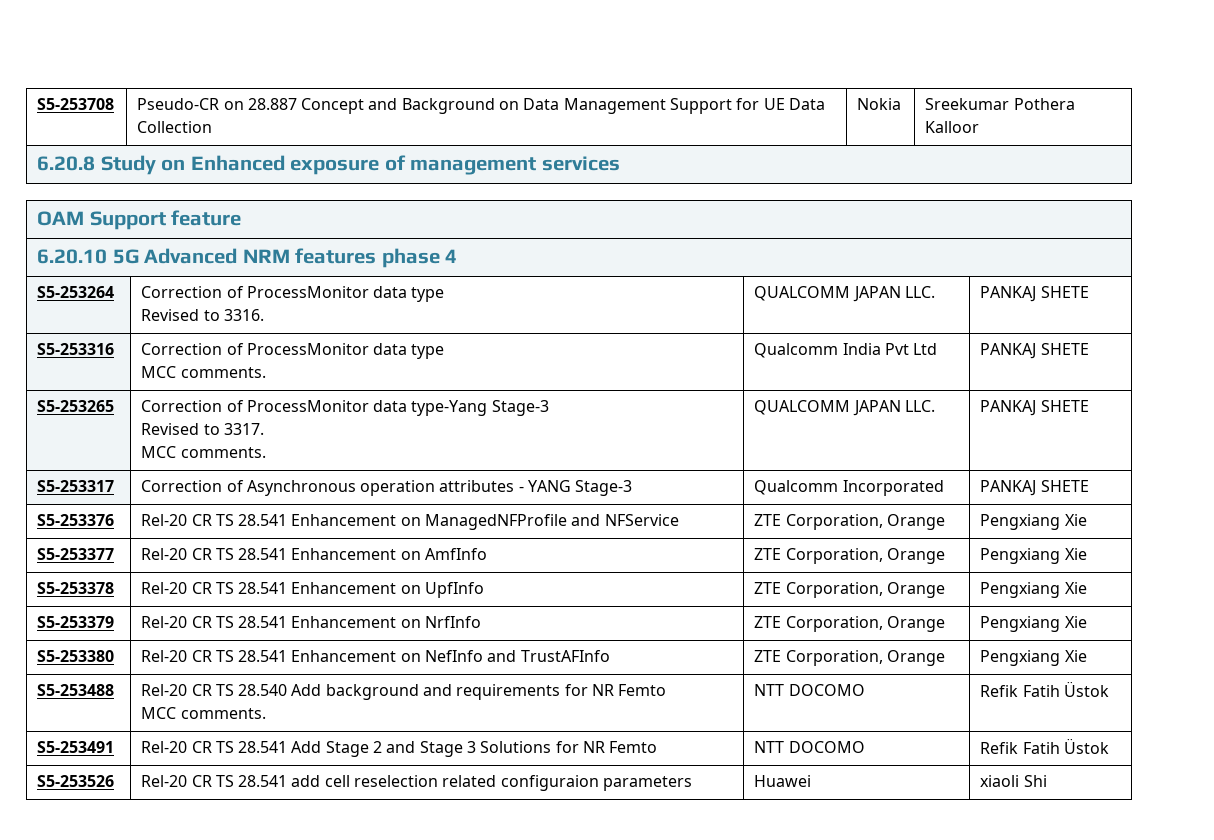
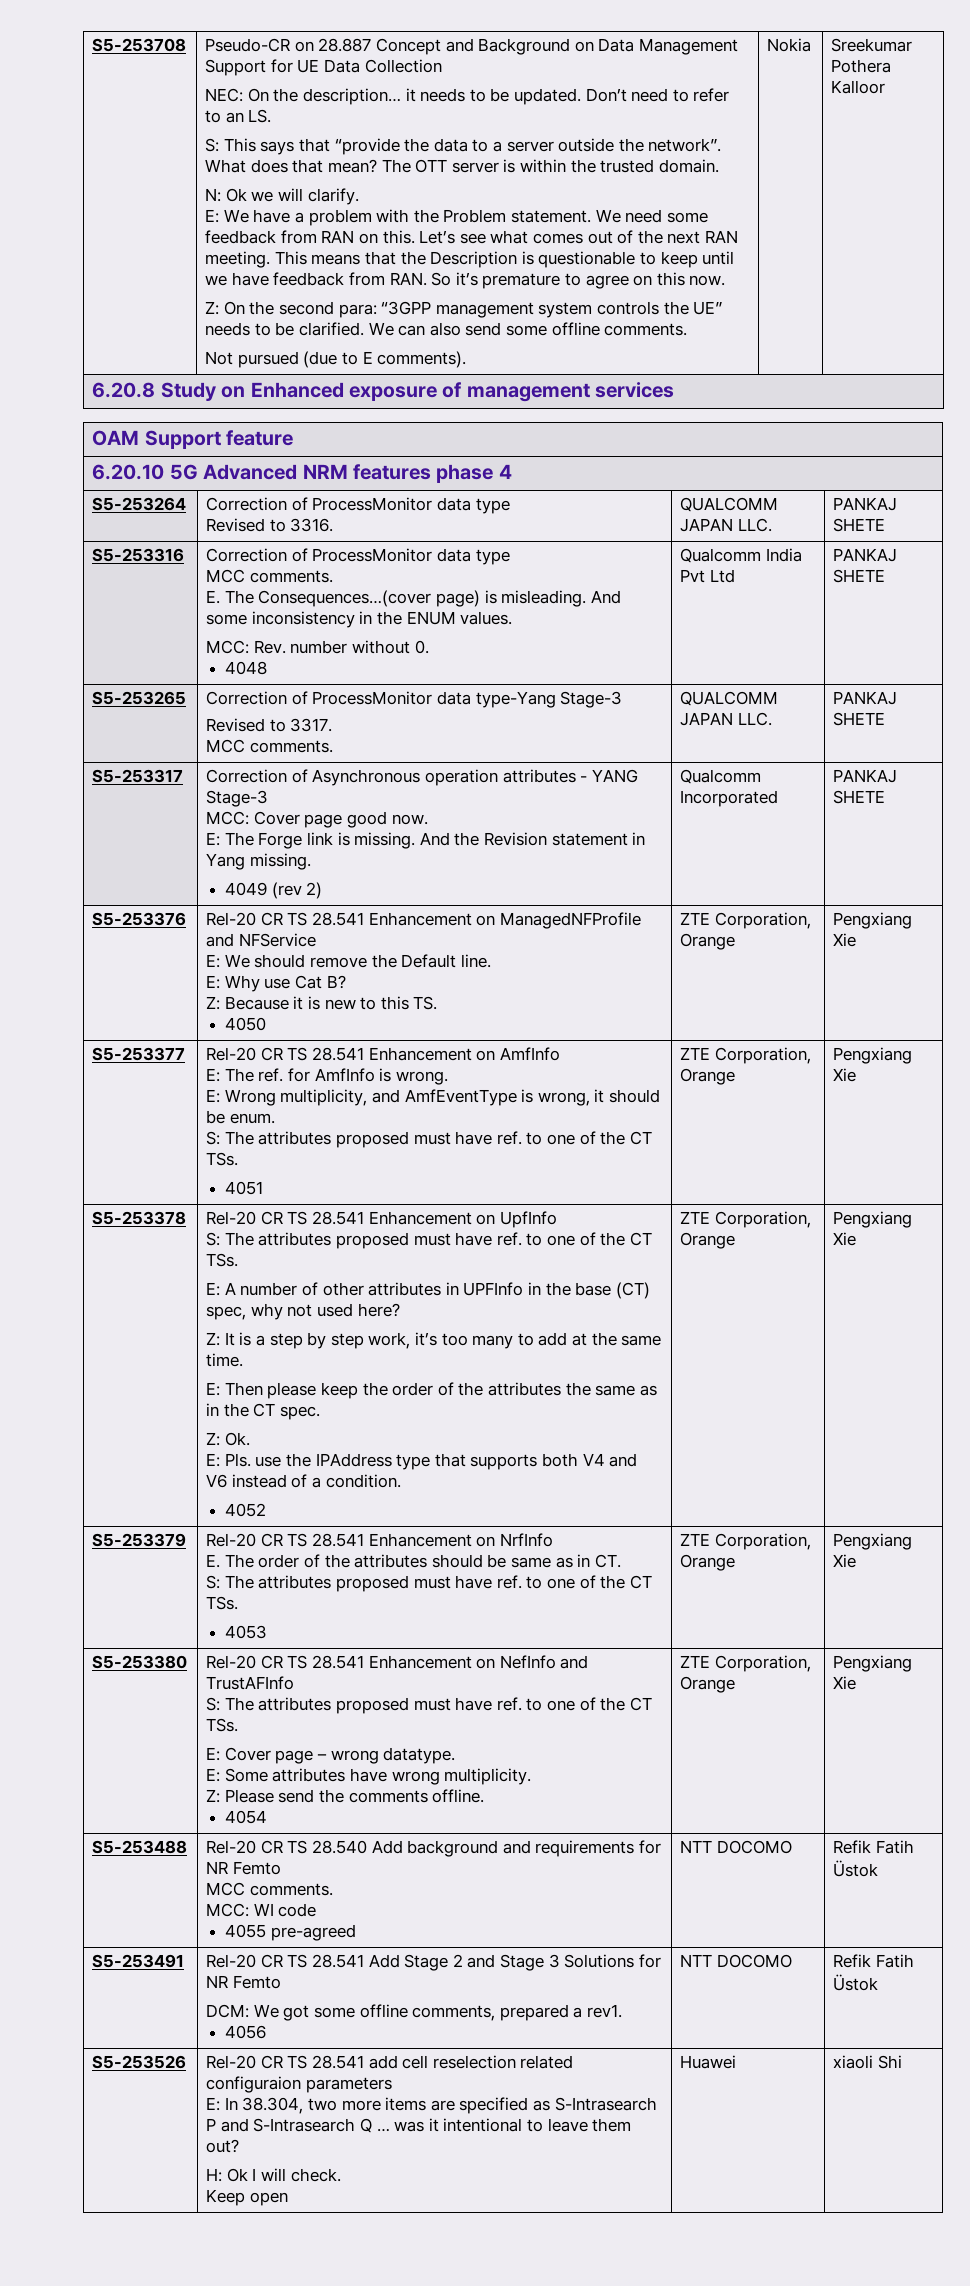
+ NEC: On the description… it needs to be updated. Don’t need to refer to an LS.
+ S: This says that “provide the data to a server outside the network”. What does that mean? The OTT server is within the trusted domain.
+ N: Ok we will clarify.
+ E: We have a problem with the Problem statement. We need some feedback from RAN on this. Let’s see what comes out of the next RAN meeting. This means that the Description is questionable to keep until we have feedback from RAN. So it’s premature to agree on this now.
+ Z: On the second para: “3GPP management system controls the UE” needs to be clarified. We can also send some offline comments.
+ Not pursued (due to E comments).
  S5-253316 | Correction of ProcessMonitor data type
- MCC comments. | Qualcomm India Pvt Ltd | PANKAJ SHETE
+ MCC comments.
+ E. The Consequences…(cover page) is misleading. And some inconsistency in the ENUM values.
+ MCC: Rev. number without 0.
+ 4048 | Qualcomm India Pvt Ltd | PANKAJ SHETE
- S5-253317 | Correction of Asynchronous operation attributes - YANG Stage-3 | Qualcomm Incorporated | PANKAJ SHETE
+ S5-253317 | Correction of Asynchronous operation attributes - YANG Stage-3
+ MCC: Cover page good now.
+ E: The Forge link is missing. And the Revision statement in Yang missing.
+ 4049 (rev 2) | Qualcomm Incorporated | PANKAJ SHETE
- S5-253376 | Rel-20 CR TS 28.541 Enhancement on ManagedNFProfile and NFService | ZTE Corporation, Orange | Pengxiang Xie
+ S5-253376 | Rel-20 CR TS 28.541 Enhancement on ManagedNFProfile and NFService
+ E: We should remove the Default line.
+ E: Why use Cat B?
+ Z: Because it is new to this TS.
+ 4050 | ZTE Corporation, Orange | Pengxiang Xie
+ E: The ref. for AmfInfo is wrong.
+ E: Wrong multiplicity, and AmfEventType is wrong, it should be enum.
+ S: The attributes proposed must have ref. to one of the CT TSs.
+ 4051
  Rel-20 CR TS 28.541 Enhancement on UpfInfo
+ S: The attributes proposed must have ref. to one of the CT TSs.
+ E: A number of other attributes in UPFInfo in the base (CT) spec, why not used here?
+ Z: It is a step by step work, it’s too many to add at the same time.
+ E: Then please keep the order of the attributes the same as in the CT spec.
+ Z: Ok.
+ E: Pls. use the IPAddress type that supports both V4 and V6 instead of a condition.
+ 4052
- S5-253379 | Rel-20 CR TS 28.541 Enhancement on NrfInfo | ZTE Corporation, Orange | Pengxiang Xie
+ S5-253379 | Rel-20 CR TS 28.541 Enhancement on NrfInfo
+ E. The order of the attributes should be same as in CT.
+ S: The attributes proposed must have ref. to one of the CT TSs.
+ 4053 | ZTE Corporation, Orange | Pengxiang Xie
  Rel-20 CR TS 28.541 Enhancement on NefInfo and TrustAFInfo
+ S: The attributes proposed must have ref. to one of the CT TSs.
+ E: Cover page – wrong datatype.
+ E: Some attributes have wrong multiplicity.
+ Z: Please send the comments offline.
+ 4054
  S5-253488 | Rel-20 CR TS 28.540 Add background and requirements for NR Femto
- MCC comments. | NTT DOCOMO | Refik Fatih Üstok
+ MCC comments.
+ MCC: WI code
+ 4055 pre-agreed | NTT DOCOMO | Refik Fatih Üstok
- S5-253491 | Rel-20 CR TS 28.541 Add Stage 2 and Stage 3 Solutions for NR Femto | NTT DOCOMO | Refik Fatih Üstok
+ S5-253491 | Rel-20 CR TS 28.541 Add Stage 2 and Stage 3 Solutions for NR Femto
+ DCM: We got some offline comments, prepared a rev1.
+ 4056 | NTT DOCOMO | Refik Fatih Üstok
+ E: In 38.304, two more items are specified as S-Intrasearch P and S-Intrasearch Q … was it intentional to leave them out?
+ H: Ok I will check.
+ Keep open

